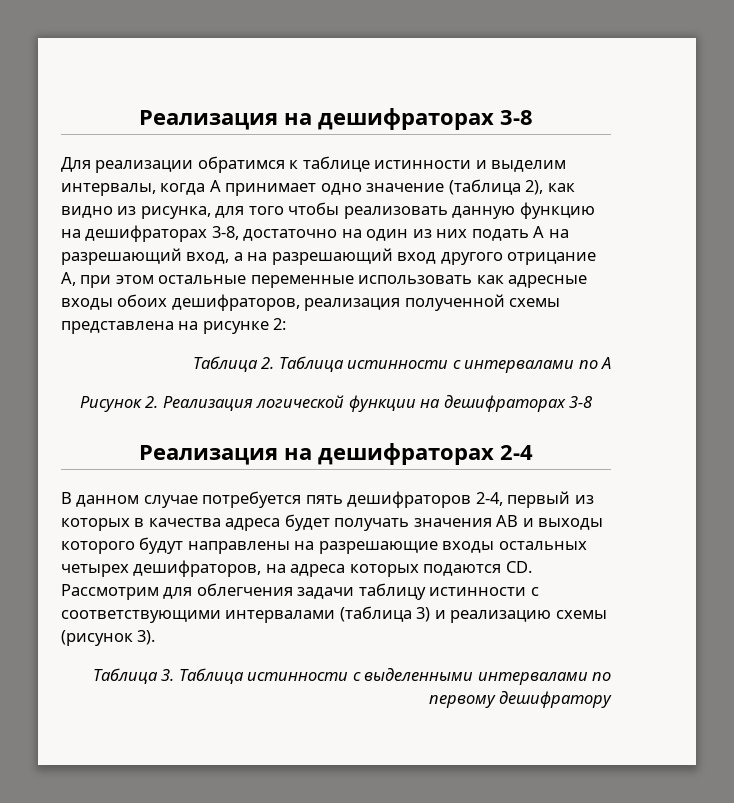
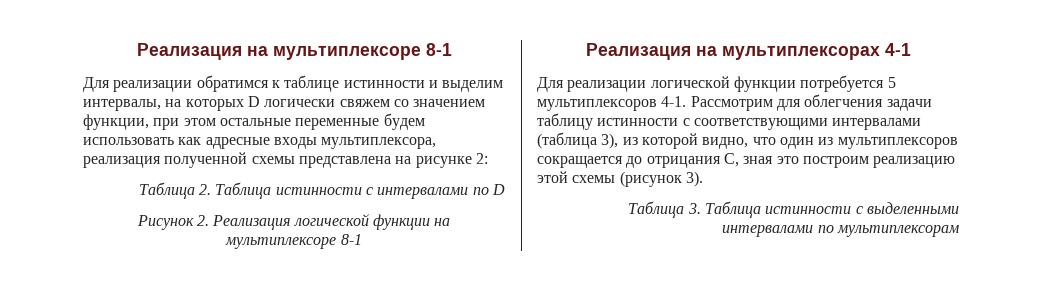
- Реализация на дешифраторах 3-8
+ Реализация на мультиплексоре 8-1
- Для реализации обратимся к таблице истинности и выделим интервалы, когда А принимает одно значение (таблица 2), как видно из рисунка, для того чтобы реализовать данную функцию на дешифраторах 3-8, достаточно на один из них подать А на разрешающий вход, а на разрешающий вход другого отрицание А, при этом остальные переменные использовать как адресные входы обоих дешифраторов, реализация полученной схемы представлена на рисунке 2:
+ Для реализации обратимся к таблице истинности и выделим интервалы, на которых D логически свяжем со значением функции, при этом остальные переменные будем использовать как адресные входы мультиплексора, реализация полученной схемы представлена на рисунке 2:
- Таблица 2. Таблица истинности с интервалами по А
+ Таблица 2. Таблица истинности с интервалами по D
- Рисунок 2. Реализация логической функции на дешифраторах 3-8
- Реализация на дешифраторах 2-4
- В данном случае потребуется пять дешифраторов 2-4, первый из которых в качества адреса будет получать значения AB и выходы которого будут направлены на разрешающие входы остальных четырех дешифраторов, на адреса которых подаются CD. Рассмотрим для облегчения задачи таблицу истинности с соответствующими интервалами (таблица 3) и реализацию схемы (рисунок 3).
+ Рисунок 2. Реализация логической функции на мультиплексоре 8-1
+ Реализация на мультиплексорах 4-1
+ Для реализации логической функции потребуется 5 мультиплексоров 4-1. Рассмотрим для облегчения задачи таблицу истинности с соответствующими интервалами (таблица 3), из которой видно, что один из мультиплексоров сокращается до отрицания C, зная это построим реализацию этой схемы (рисунок 3).
- Таблица 3. Таблица истинности с выделенными интервалами по первому дешифратору
+ Таблица 3. Таблица истинности с выделенными интервалами по мультиплексорам

